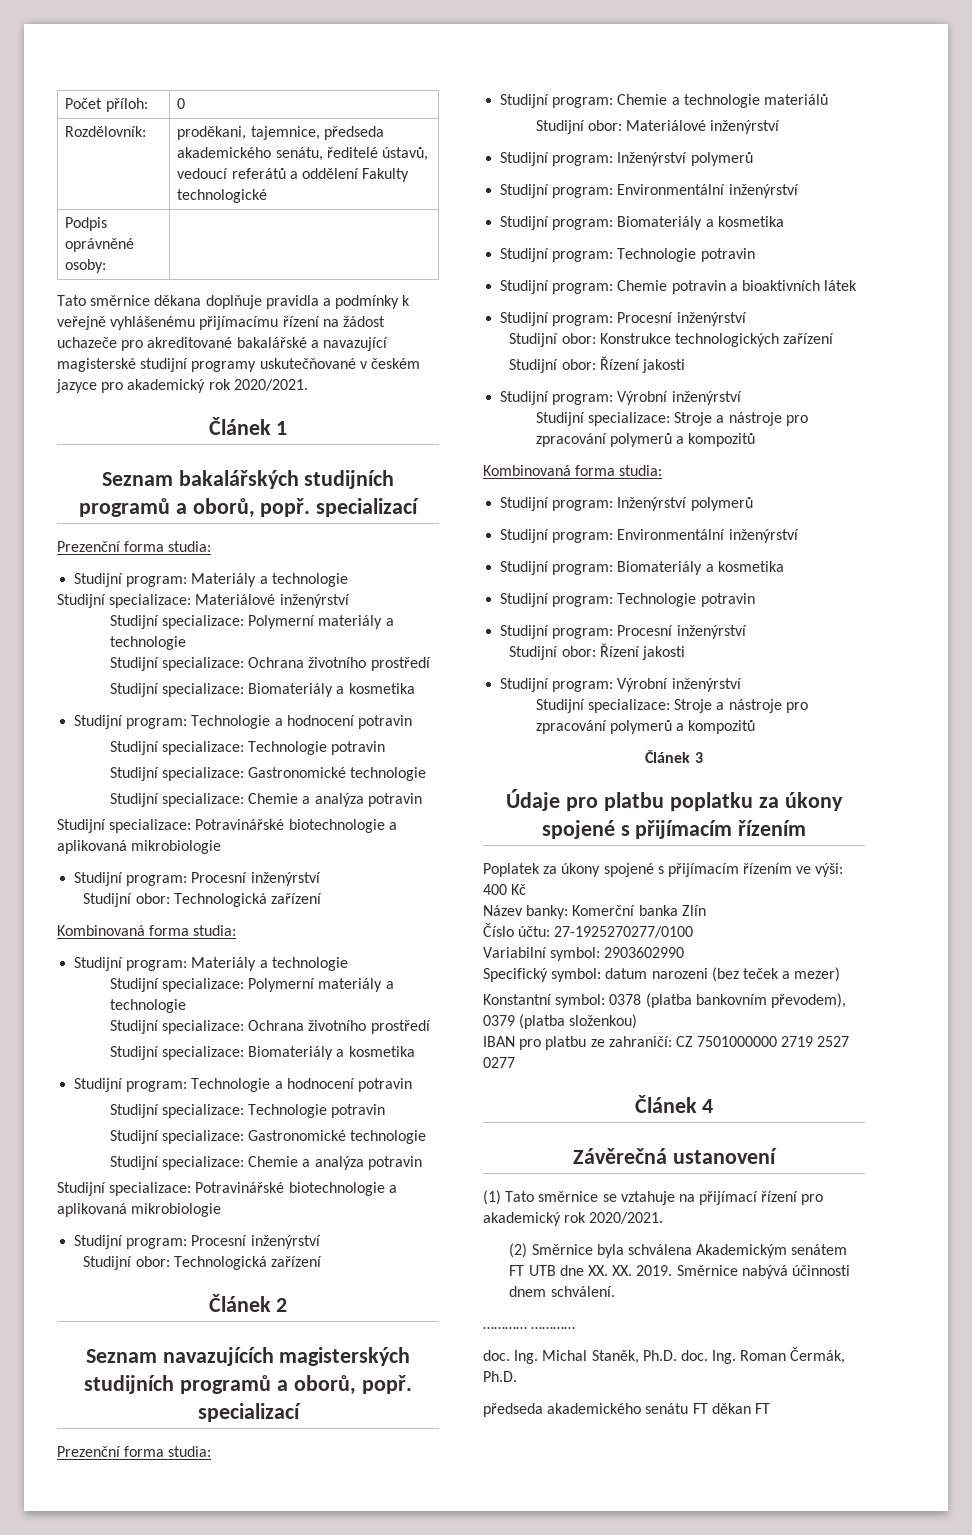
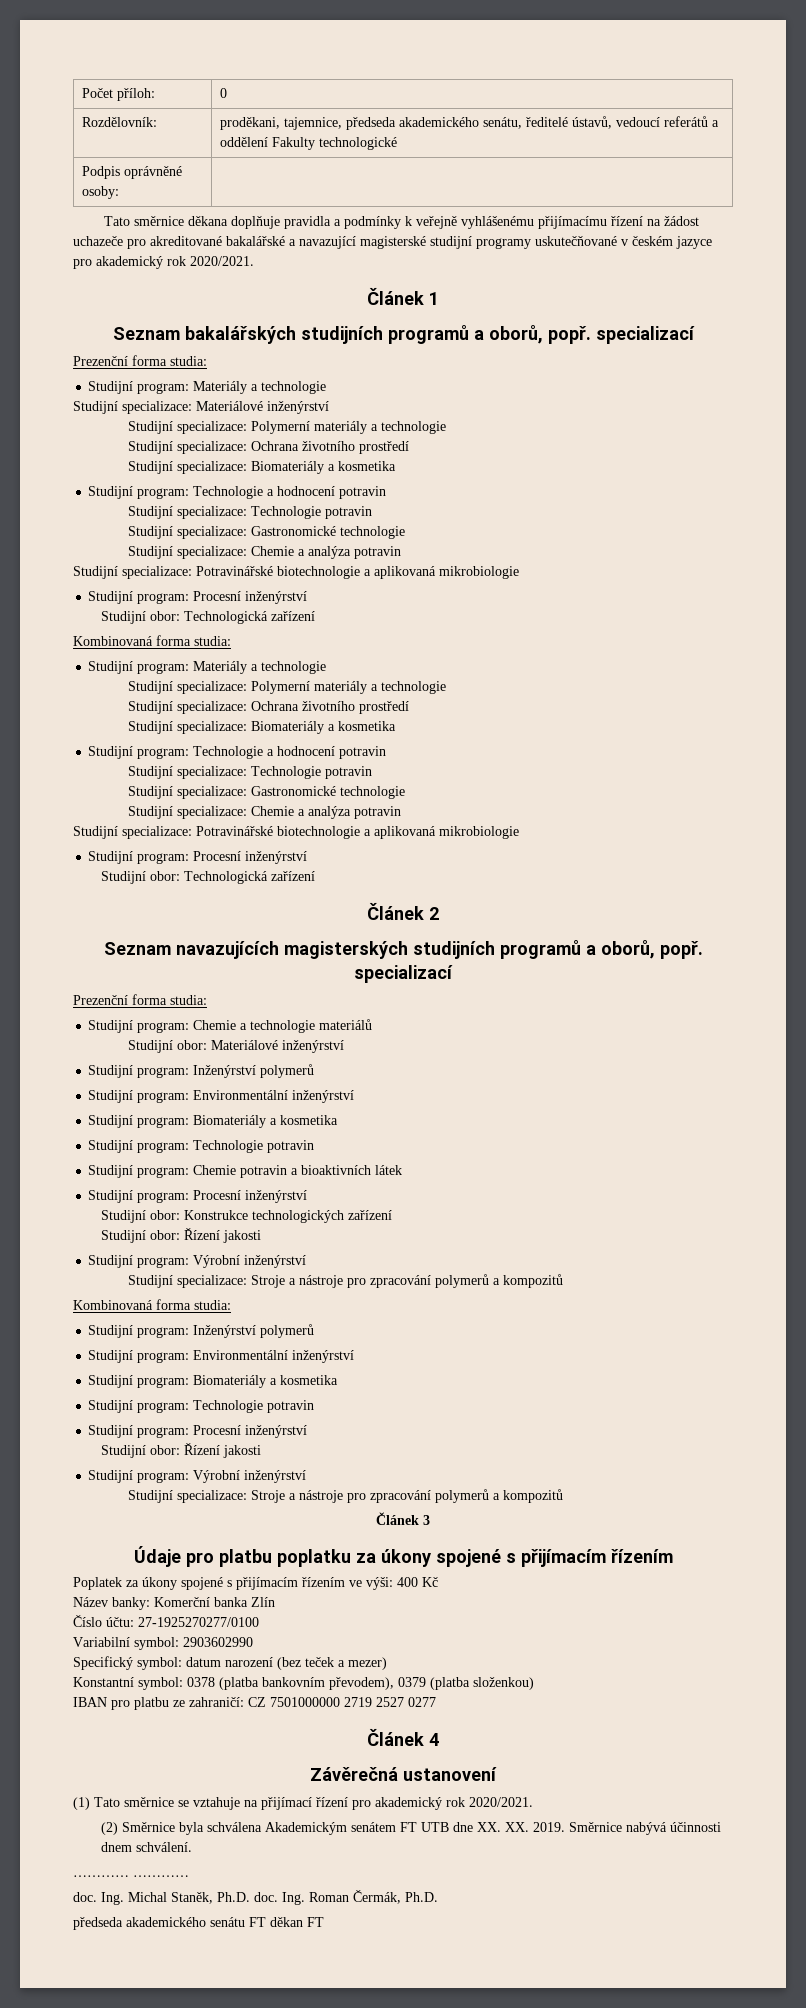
- Specifický symbol: datum narozeni (bez teček a mezer)
+ Specifický symbol: datum narození (bez teček a mezer)

